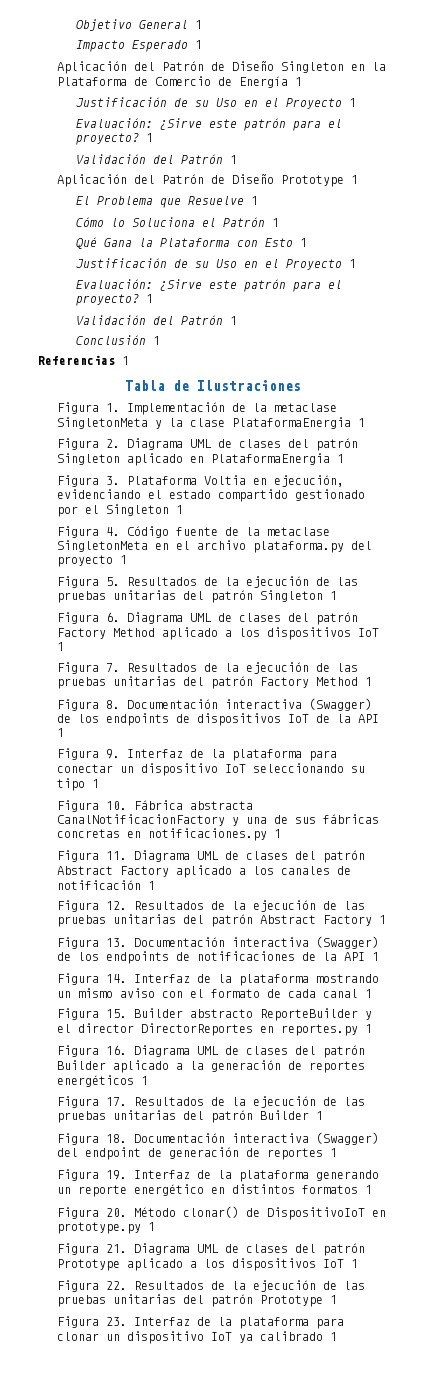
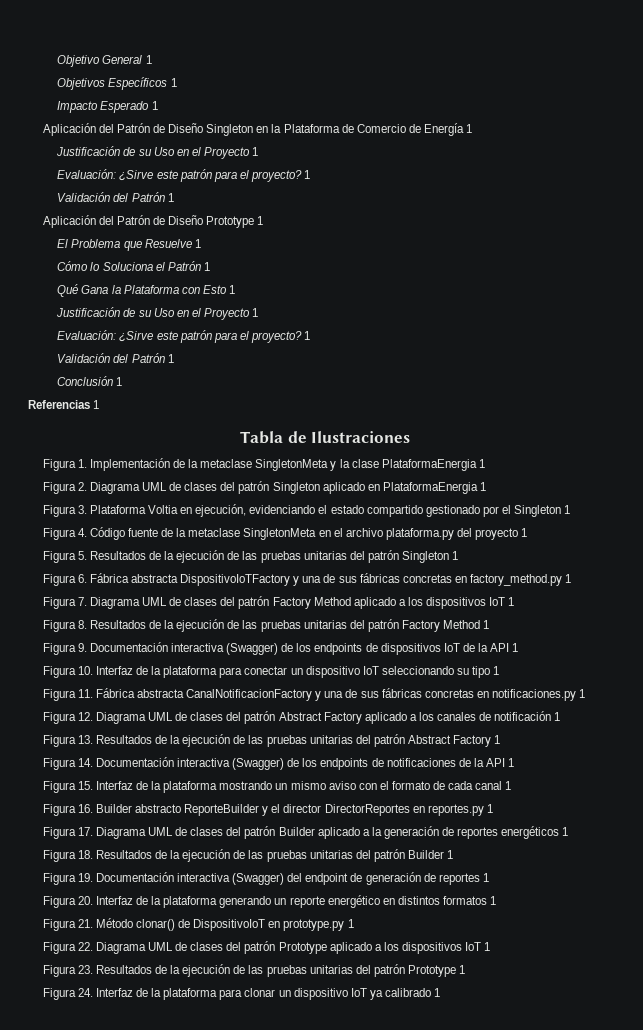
+ Objetivos Específicos 1
- Figura 6. Diagrama UML de clases del patrón Factory Method aplicado a los dispositivos IoT 1
+ Figura 6. Fábrica abstracta DispositivoIoTFactory y una de sus fábricas concretas en factory_method.py 1
+ Figura 7. Diagrama UML de clases del patrón Factory Method aplicado a los dispositivos IoT 1
- Figura 7. Resultados de la ejecución de las pruebas unitarias del patrón Factory Method 1
+ Figura 8. Resultados de la ejecución de las pruebas unitarias del patrón Factory Method 1
- Figura 8. Documentación interactiva (Swagger) de los endpoints de dispositivos IoT de la API 1
+ Figura 9. Documentación interactiva (Swagger) de los endpoints de dispositivos IoT de la API 1
- Figura 9. Interfaz de la plataforma para conectar un dispositivo IoT seleccionando su tipo 1
+ Figura 10. Interfaz de la plataforma para conectar un dispositivo IoT seleccionando su tipo 1
- Figura 10. Fábrica abstracta CanalNotificacionFactory y una de sus fábricas concretas en notificaciones.py 1
+ Figura 11. Fábrica abstracta CanalNotificacionFactory y una de sus fábricas concretas en notificaciones.py 1
- Figura 11. Diagrama UML de clases del patrón Abstract Factory aplicado a los canales de notificación 1
+ Figura 12. Diagrama UML de clases del patrón Abstract Factory aplicado a los canales de notificación 1
- Figura 12. Resultados de la ejecución de las pruebas unitarias del patrón Abstract Factory 1
+ Figura 13. Resultados de la ejecución de las pruebas unitarias del patrón Abstract Factory 1
- Figura 13. Documentación interactiva (Swagger) de los endpoints de notificaciones de la API 1
+ Figura 14. Documentación interactiva (Swagger) de los endpoints de notificaciones de la API 1
- Figura 14. Interfaz de la plataforma mostrando un mismo aviso con el formato de cada canal 1
+ Figura 15. Interfaz de la plataforma mostrando un mismo aviso con el formato de cada canal 1
- Figura 15. Builder abstracto ReporteBuilder y el director DirectorReportes en reportes.py 1
+ Figura 16. Builder abstracto ReporteBuilder y el director DirectorReportes en reportes.py 1
- Figura 16. Diagrama UML de clases del patrón Builder aplicado a la generación de reportes energéticos 1
+ Figura 17. Diagrama UML de clases del patrón Builder aplicado a la generación de reportes energéticos 1
- Figura 17. Resultados de la ejecución de las pruebas unitarias del patrón Builder 1
+ Figura 18. Resultados de la ejecución de las pruebas unitarias del patrón Builder 1
- Figura 18. Documentación interactiva (Swagger) del endpoint de generación de reportes 1
+ Figura 19. Documentación interactiva (Swagger) del endpoint de generación de reportes 1
- Figura 19. Interfaz de la plataforma generando un reporte energético en distintos formatos 1
+ Figura 20. Interfaz de la plataforma generando un reporte energético en distintos formatos 1
- Figura 20. Método clonar() de DispositivoIoT en prototype.py 1
+ Figura 21. Método clonar() de DispositivoIoT en prototype.py 1
- Figura 21. Diagrama UML de clases del patrón Prototype aplicado a los dispositivos IoT 1
+ Figura 22. Diagrama UML de clases del patrón Prototype aplicado a los dispositivos IoT 1
- Figura 22. Resultados de la ejecución de las pruebas unitarias del patrón Prototype 1
+ Figura 23. Resultados de la ejecución de las pruebas unitarias del patrón Prototype 1
- Figura 23. Interfaz de la plataforma para clonar un dispositivo IoT ya calibrado 1
+ Figura 24. Interfaz de la plataforma para clonar un dispositivo IoT ya calibrado 1

